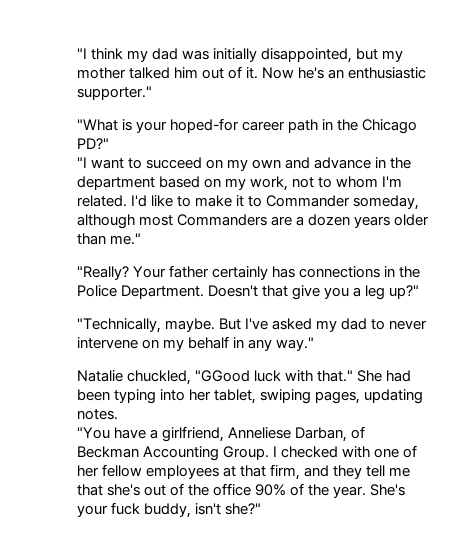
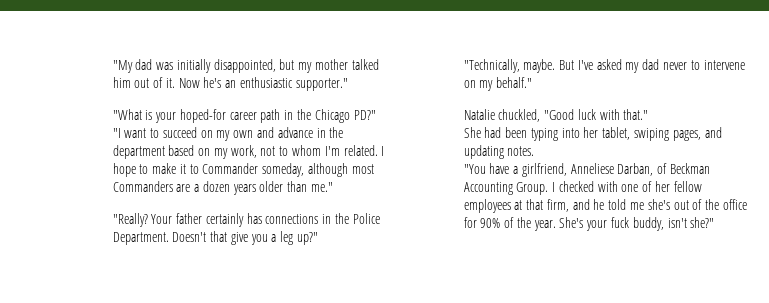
- "I think my dad was initially disappointed, but my mother talked him out of it.
+ "My dad was initially disappointed, but my mother talked him out of it.
- I'd like to make it to Commander someday, although most Commanders are a dozen years older than me."
+ I hope to make it to Commander someday, although most Commanders are a dozen years older than me."
- But I've asked my dad to never intervene on my behalf in any way."
+ But I've asked my dad never to intervene on my behalf."
- Natalie chuckled, "GGood luck with that." She had been typing into her tablet, swiping pages, updating notes.
+ Natalie chuckled, "Good luck with that."
+ She had been typing into her tablet, swiping pages, and updating notes.
- I checked with one of her fellow employees at that firm, and they tell me that she's out of the office 90% of the year.
+ I checked with one of her fellow employees at that firm, and he told me she's out of the office for 90% of the year.

